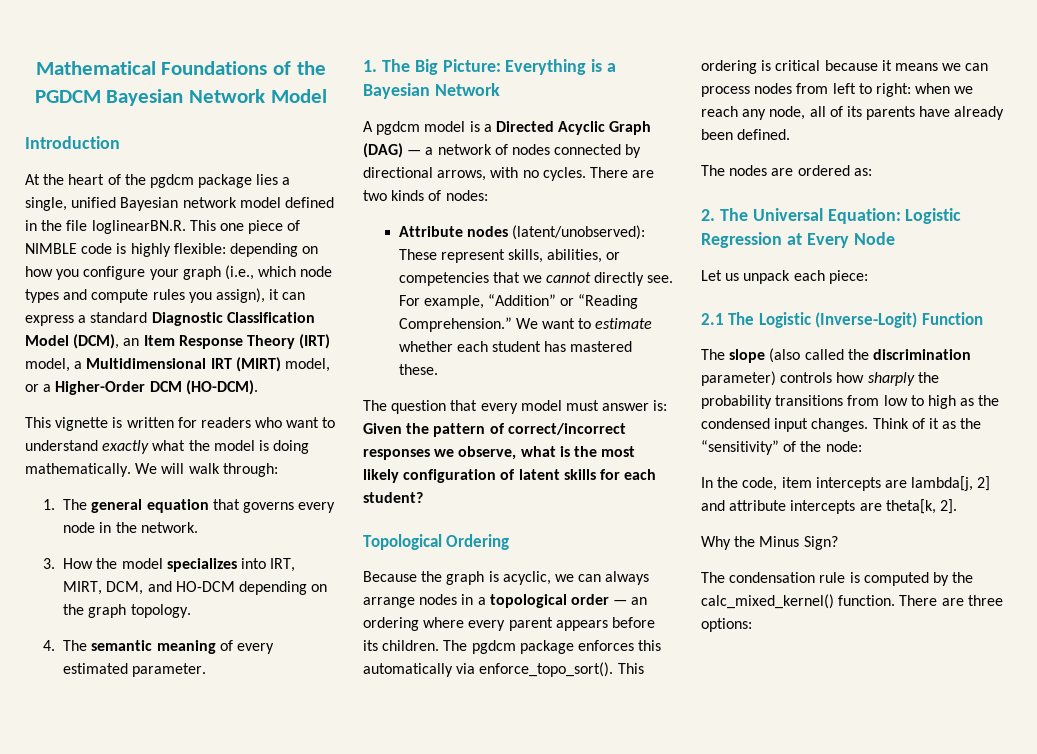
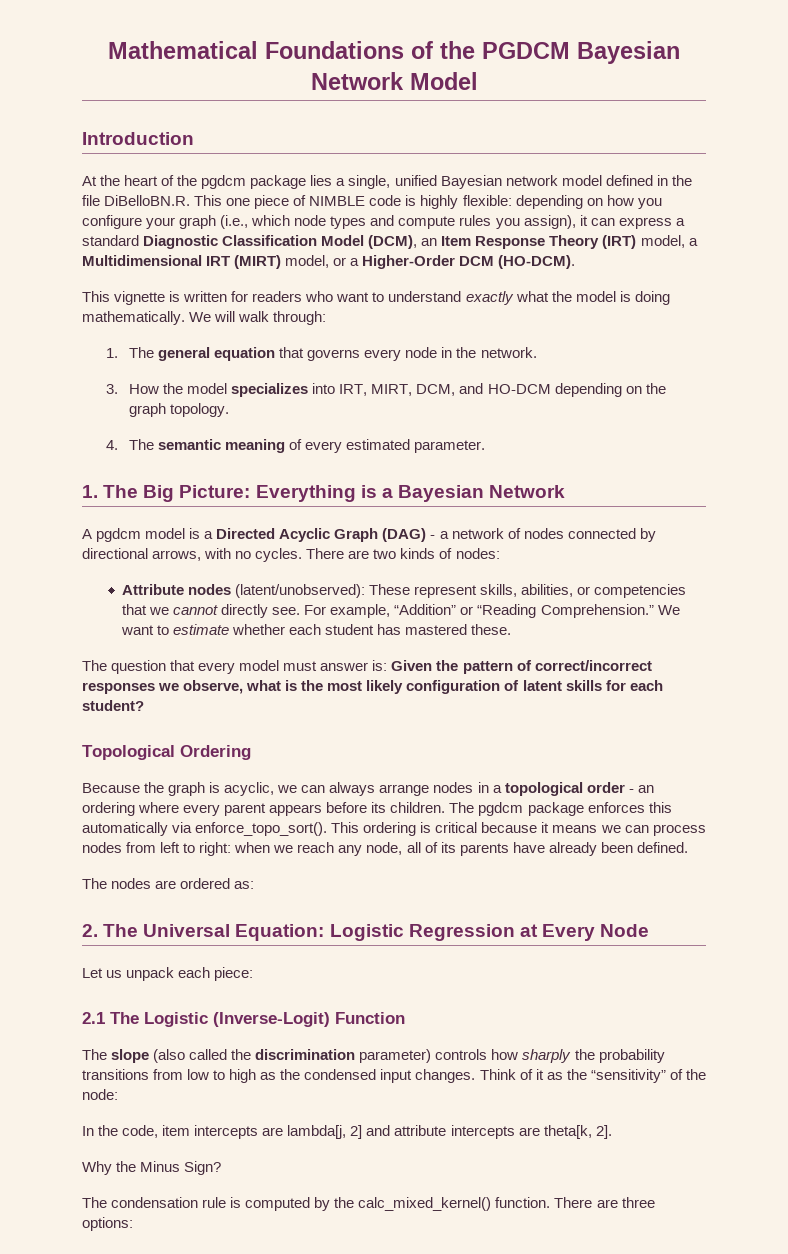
- At the heart of the pgdcm package lies a single, unified Bayesian network model defined in the file loglinearBN.R. This one piece of NIMBLE code is highly flexible:
+ At the heart of the pgdcm package lies a single, unified Bayesian network model defined in the file DiBelloBN.R. This one piece of NIMBLE code is highly flexible:
- A pgdcm model is a Directed Acyclic Graph (DAG) — a network of nodes connected by directional arrows, with no cycles.
+ A pgdcm model is a Directed Acyclic Graph (DAG) - a network of nodes connected by directional arrows, with no cycles.
- Because the graph is acyclic, we can always arrange nodes in a topological order — an ordering where every parent appears before its children.
+ Because the graph is acyclic, we can always arrange nodes in a topological order - an ordering where every parent appears before its children.

